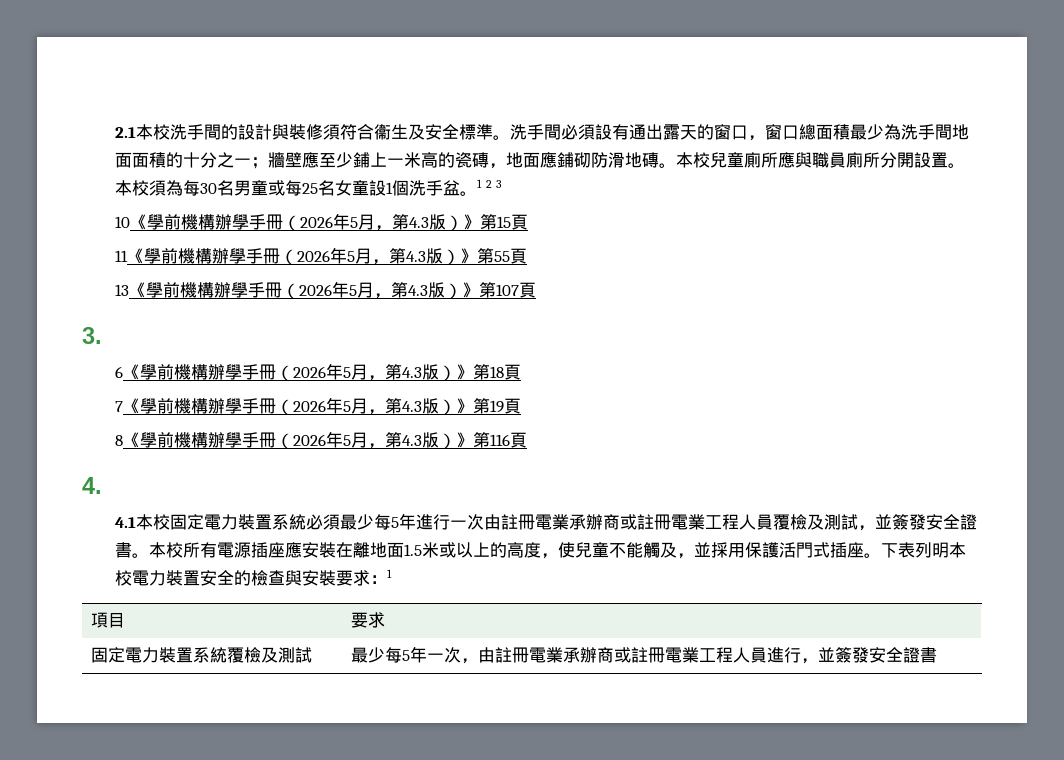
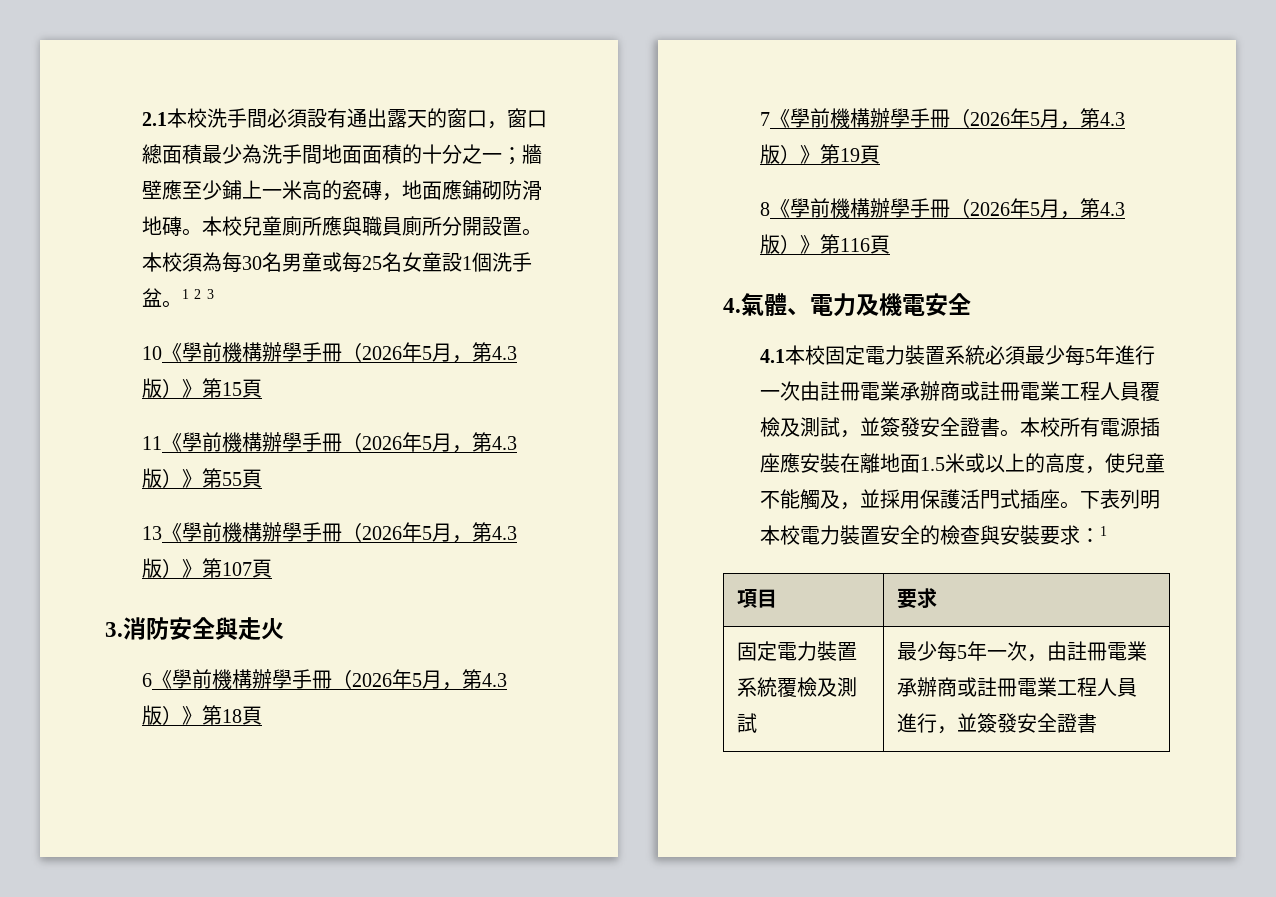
- 2.1本校洗手間的設計與裝修須符合衞生及安全標準。洗手間必須設有通出露天的窗口，窗口總面積最少為洗手間地面面積的十分之一；牆壁應至少鋪上一米高的瓷磚，地面應鋪砌防滑地磚。
+ 2.1本校洗手間必須設有通出露天的窗口，窗口總面積最少為洗手間地面面積的十分之一；牆壁應至少鋪上一米高的瓷磚，地面應鋪砌防滑地磚。
- 3.
+ 3.消防安全與走火
- 4.
+ 4.氣體、電力及機電安全

